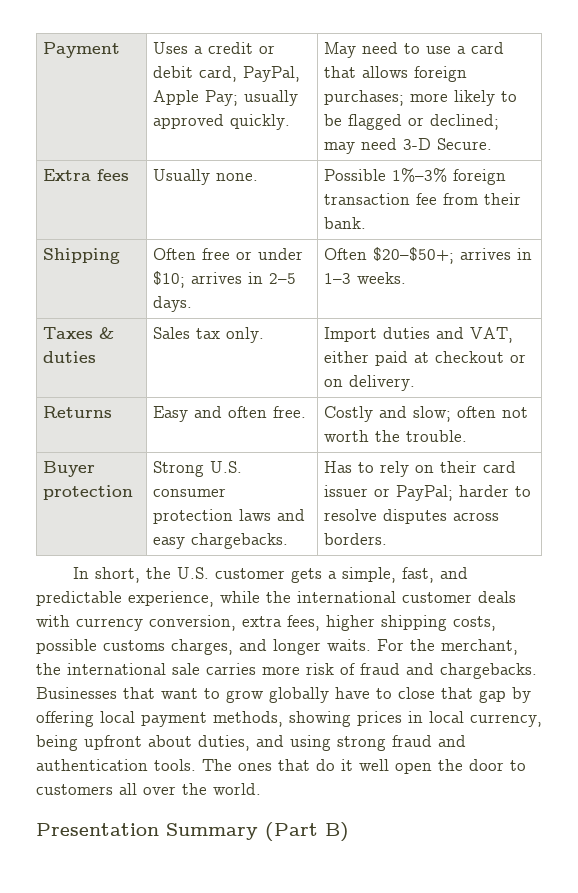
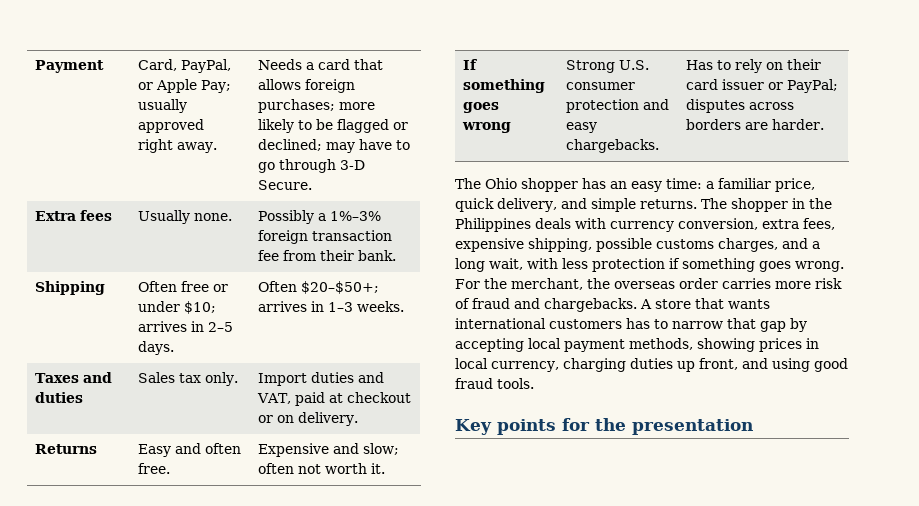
- Payment | Uses a credit or debit card, PayPal, Apple Pay; usually approved quickly. | May need to use a card that allows foreign purchases; more likely to be flagged or declined; may need 3-D Secure.
+ Payment | Card, PayPal, or Apple Pay; usually approved right away. | Needs a card that allows foreign purchases; more likely to be flagged or declined; may have to go through 3-D Secure.
- Extra fees | Usually none. | Possible 1%–3% foreign transaction fee from their bank.
+ Extra fees | Usually none. | Possibly a 1%–3% foreign transaction fee from their bank.
- Taxes & duties | Sales tax only. | Import duties and VAT, either paid at checkout or on delivery.
+ Taxes and duties | Sales tax only. | Import duties and VAT, paid at checkout or on delivery.
- Returns | Easy and often free. | Costly and slow; often not worth the trouble.
- Buyer protection | Strong U.S. consumer protection laws and easy chargebacks. | Has to rely on their card issuer or PayPal; harder to resolve disputes across borders.
- In short, the U.S. customer gets a simple, fast, and predictable experience, while the international customer deals with currency conversion, extra fees, higher shipping costs, possible customs charges, and longer waits.
+ Returns | Easy and often free. | Expensive and slow; often not worth it.
+ If something goes wrong | Strong U.S. consumer protection and easy chargebacks. | Has to rely on their card issuer or PayPal; disputes across borders are harder.
+ The Ohio shopper has an easy time: a familiar price, quick delivery, and simple returns. The shopper in the Philippines deals with currency conversion, extra fees, expensive shipping, possible customs charges, and a long wait, with less protection if something goes wrong.
- For the merchant, the international sale carries more risk of fraud and chargebacks.
+ For the merchant, the overseas order carries more risk of fraud and chargebacks.
- Businesses that want to grow globally have to close that gap by offering local payment methods, showing prices in local currency, being upfront about duties, and using strong fraud and authentication tools. The ones that do it well open the door to customers all over the world.
- Presentation Summary (Part B)
+ A store that wants international customers has to narrow that gap by accepting local payment methods, showing prices in local currency, charging duties up front, and using good fraud tools.
+ Key points for the presentation

